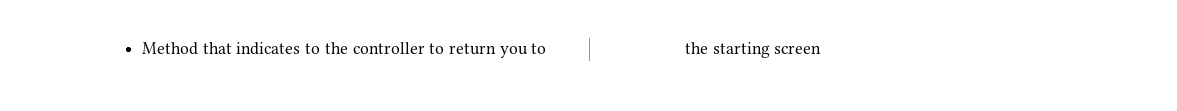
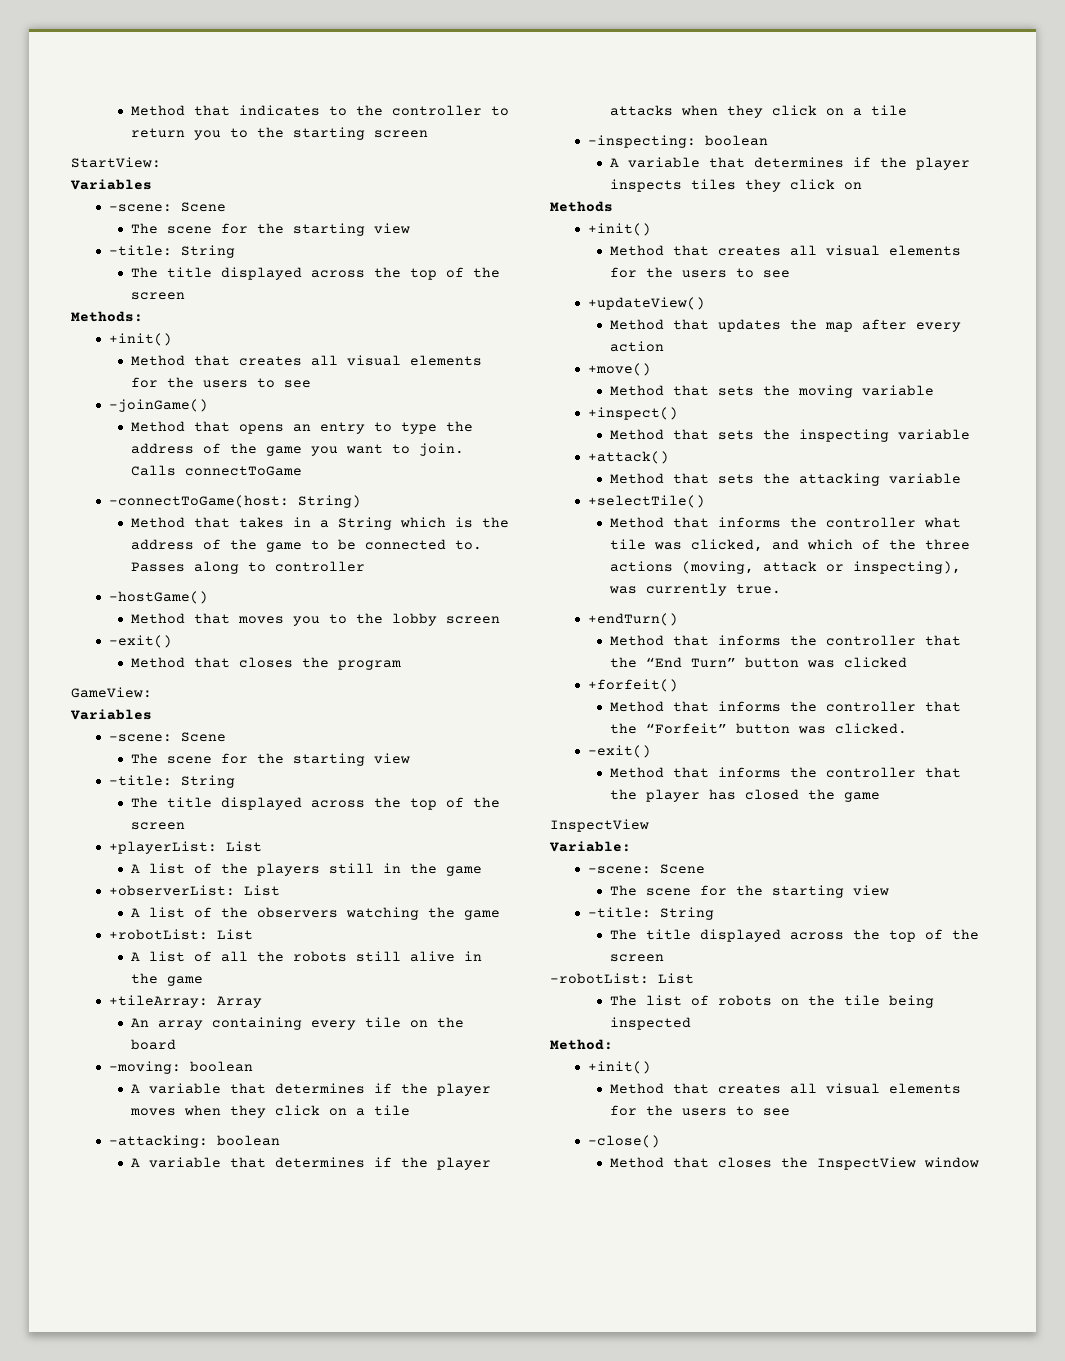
+ StartView:
+ Variables
+ -scene: Scene
+ The scene for the starting view
+ -title: String
+ The title displayed across the top of the screen
+ Methods:
+ +init()
+ Method that creates all visual elements for the users to see
+ -joinGame()
+ Method that opens an entry to type the address of the game you want to join. Calls connectToGame
+ -connectToGame(host: String)
+ Method that takes in a String which is the address of the game to be connected to. Passes along to controller
+ -hostGame()
+ Method that moves you to the lobby screen
+ -exit()
+ Method that closes the program
+ GameView:
+ Variables
+ -scene: Scene
+ The scene for the starting view
+ -title: String
+ The title displayed across the top of the screen
+ +playerList: List
+ A list of the players still in the game
+ +observerList: List
+ A list of the observers watching the game
+ +robotList: List
+ A list of all the robots still alive in the game
+ +tileArray: Array
+ An array containing every tile on the board
+ -moving: boolean
+ A variable that determines if the player moves when they click on a tile
+ -attacking: boolean
+ A variable that determines if the player attacks when they click on a tile
+ -inspecting: boolean
+ A variable that determines if the player inspects tiles they click on
+ Methods
+ +init()
+ Method that creates all visual elements for the users to see
+ +updateView()
+ Method that updates the map after every action
+ +move()
+ Method that sets the moving variable
+ +inspect()
+ Method that sets the inspecting variable
+ +attack()
+ Method that sets the attacking variable
+ +selectTile()
+ Method that informs the controller what tile was clicked, and which of the three actions (moving, attack or inspecting), was currently true.
+ +endTurn()
+ Method that informs the controller that the “End Turn” button was clicked
+ +forfeit()
+ Method that informs the controller that the “Forfeit” button was clicked.
+ -exit()
+ Method that informs the controller that the player has closed the game
+ InspectView
+ Variable:
+ -scene: Scene
+ The scene for the starting view
+ -title: String
+ The title displayed across the top of the screen
+ -robotList: List
+ The list of robots on the tile being inspected
+ Method:
+ +init()
+ Method that creates all visual elements for the users to see
+ -close()
+ Method that closes the InspectView window

